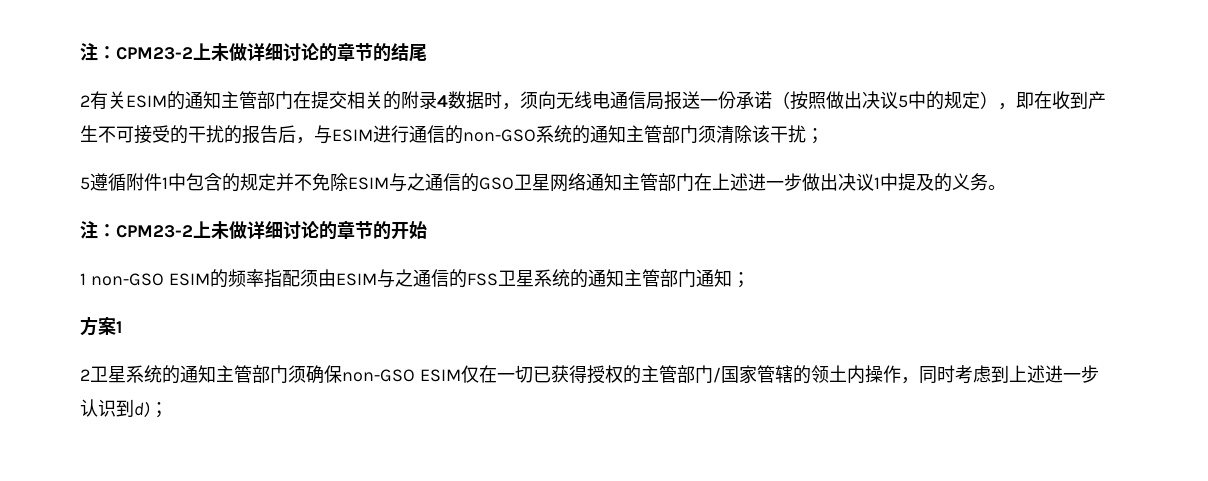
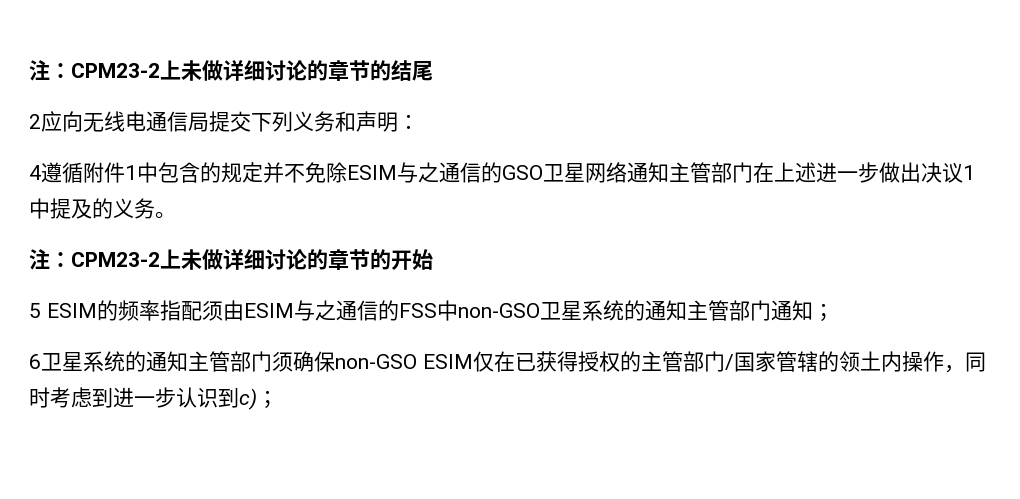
- 2有关ESIM的通知主管部门在提交相关的附录4数据时，须向无线电通信局报送一份承诺（按照做出决议5中的规定），即在收到产生不可接受的干扰的报告后，与ESIM进行通信的non-GSO系统的通知主管部门须清除该干扰；
- 5遵循附件1中包含的规定并不免除ESIM与之通信的GSO卫星网络通知主管部门在上述进一步做出决议1中提及的义务。
+ 2应向无线电通信局提交下列义务和声明：
+ 4遵循附件1中包含的规定并不免除ESIM与之通信的GSO卫星网络通知主管部门在上述进一步做出决议1中提及的义务。
- 1 non-GSO ESIM的频率指配须由ESIM与之通信的FSS卫星系统的通知主管部门通知；
+ 5 ESIM的频率指配须由ESIM与之通信的FSS中non-GSO卫星系统的通知主管部门通知；
- 方案1
- 2卫星系统的通知主管部门须确保non-GSO ESIM仅在一切已获得授权的主管部门/国家管辖的领土内操作，同时考虑到上述进一步认识到d)；
+ 6卫星系统的通知主管部门须确保non-GSO ESIM仅在已获得授权的主管部门/国家管辖的领土内操作，同时考虑到进一步认识到c)；

